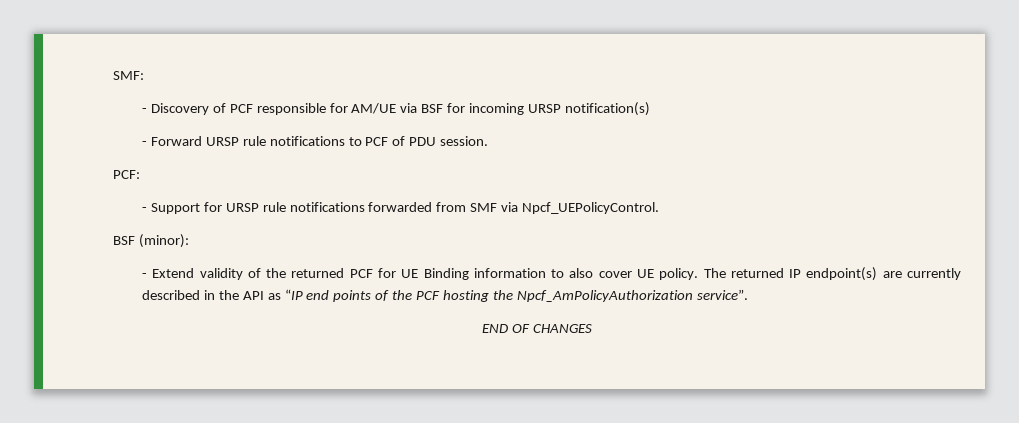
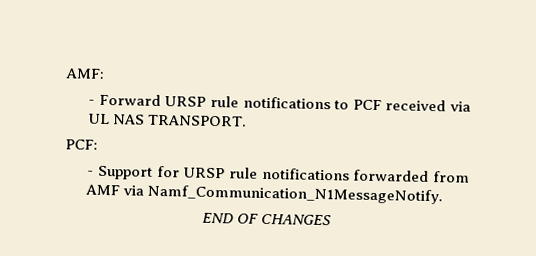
- SMF:
- - Discovery of PCF responsible for AM/UE via BSF for incoming URSP notification(s)
+ AMF:
- - Forward URSP rule notifications to PCF of PDU session.
+ - Forward URSP rule notifications to PCF received via UL NAS TRANSPORT.
- - Support for URSP rule notifications forwarded from SMF via Npcf_UEPolicyControl.
- BSF (minor):
- - Extend validity of the returned PCF for UE Binding information to also cover UE policy. The returned IP endpoint(s) are currently described in the API as “IP end points of the PCF hosting the Npcf_AmPolicyAuthorization service”.
+ - Support for URSP rule notifications forwarded from AMF via Namf_Communication_N1MessageNotify.

